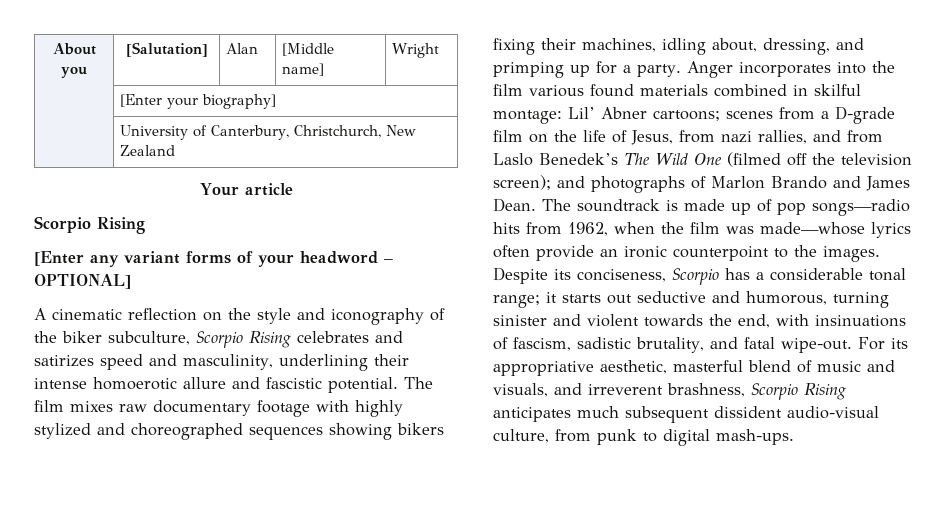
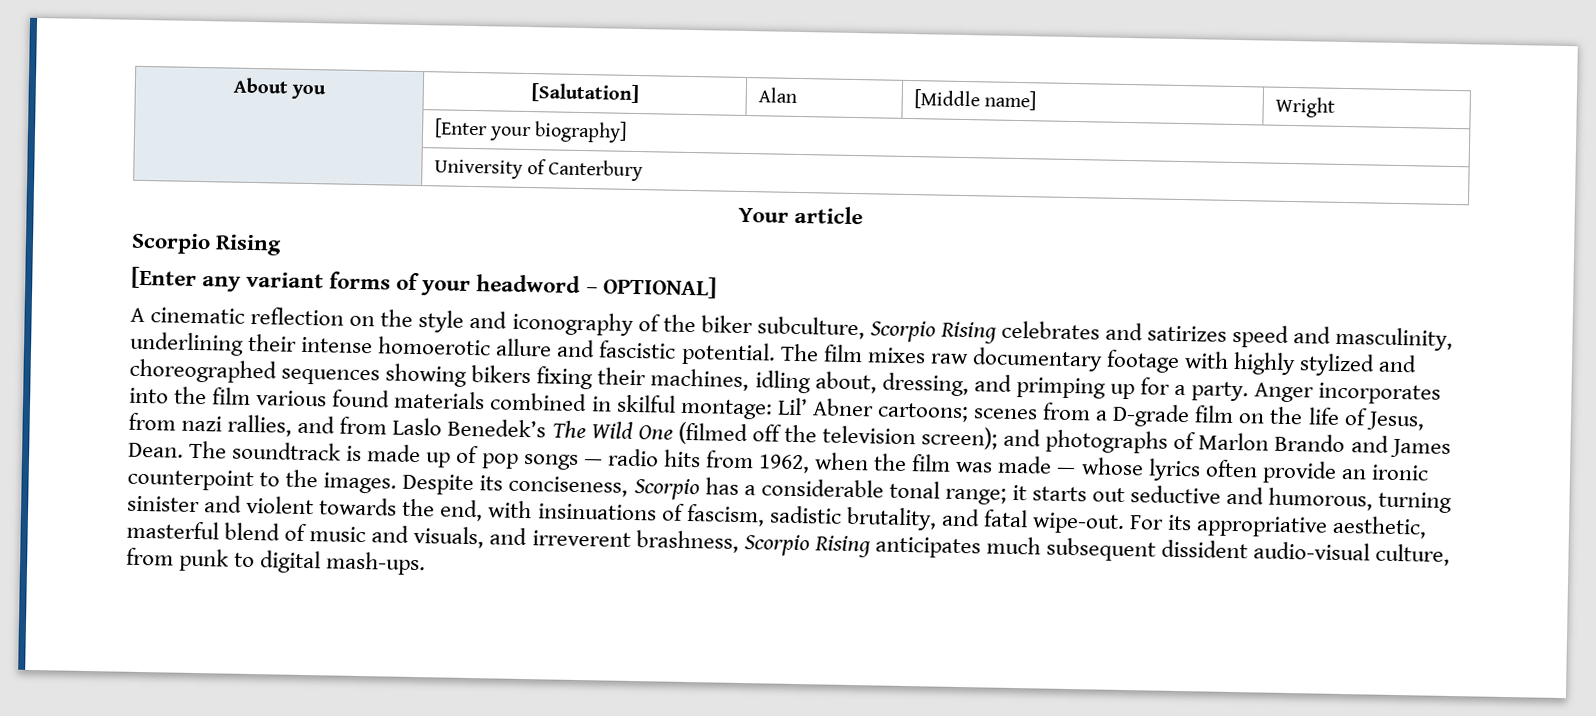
- | University of Canterbury, Christchurch, New Zealand
+ | University of Canterbury
- The soundtrack is made up of pop songs—radio hits from 1962, when the film was made—whose lyrics often provide an ironic counterpoint to the images.
+ The soundtrack is made up of pop songs — radio hits from 1962, when the film was made — whose lyrics often provide an ironic counterpoint to the images.

